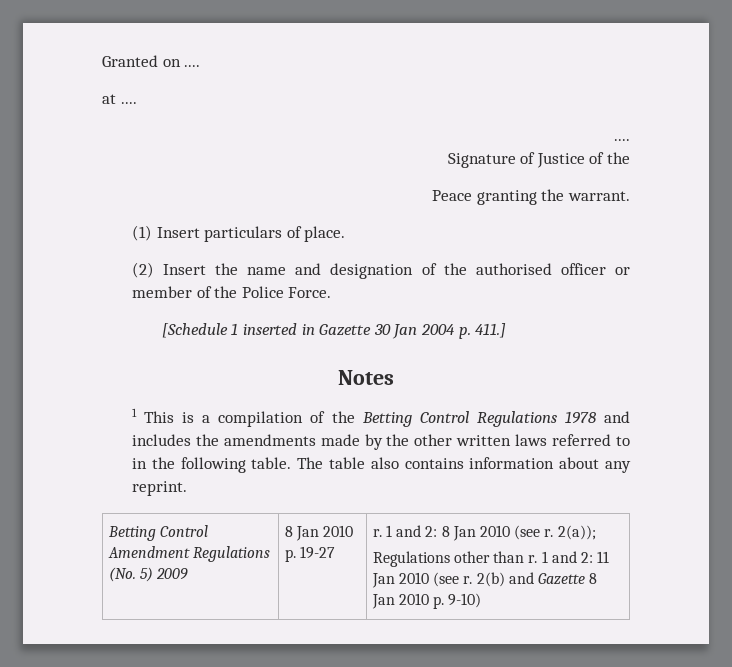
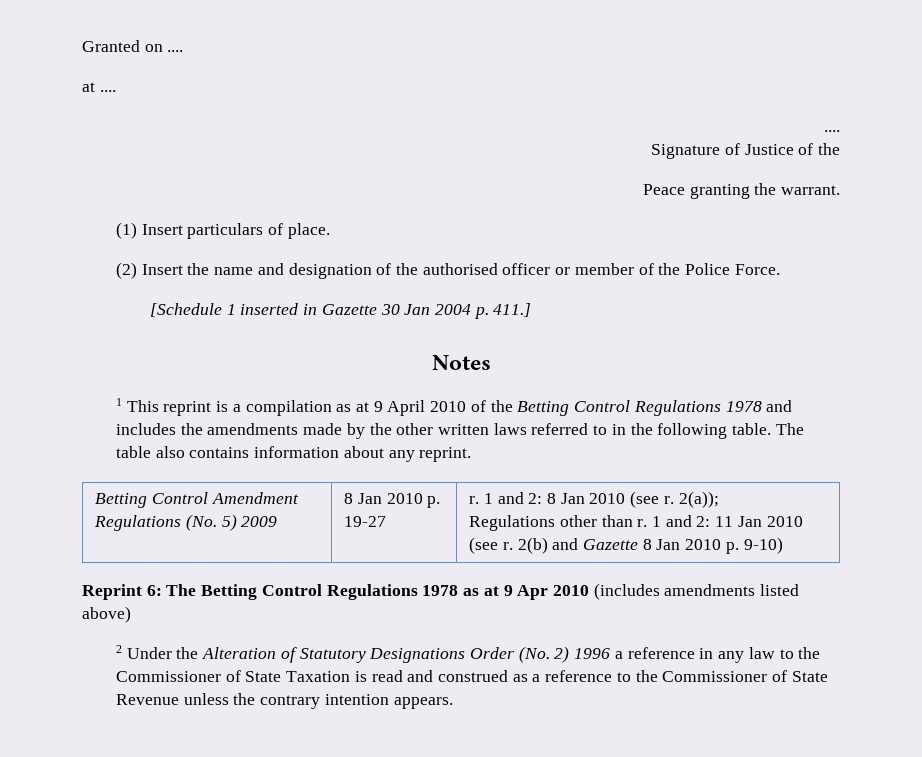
- 1 This is a compilation of the Betting Control Regulations 1978 and includes the amendments made by the other written laws referred to in the following table.
+ 1 This reprint is a compilation as at 9 April 2010 of the Betting Control Regulations 1978 and includes the amendments made by the other written laws referred to in the following table.
+ Reprint 6: The Betting Control Regulations 1978 as at 9 Apr 2010 (includes amendments listed above)
+ 2 Under the Alteration of Statutory Designations Order (No. 2) 1996 a reference in any law to the Commissioner of State Taxation is read and construed as a reference to the Commissioner of State Revenue unless the contrary intention appears.

